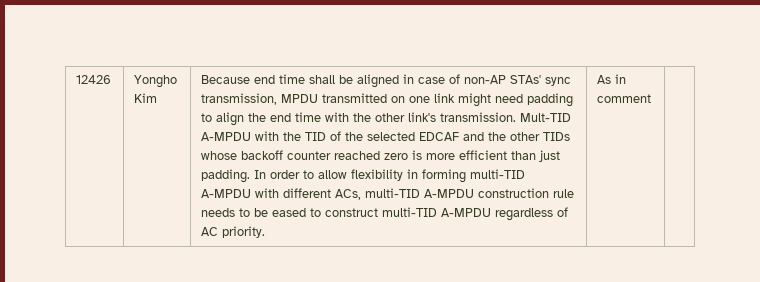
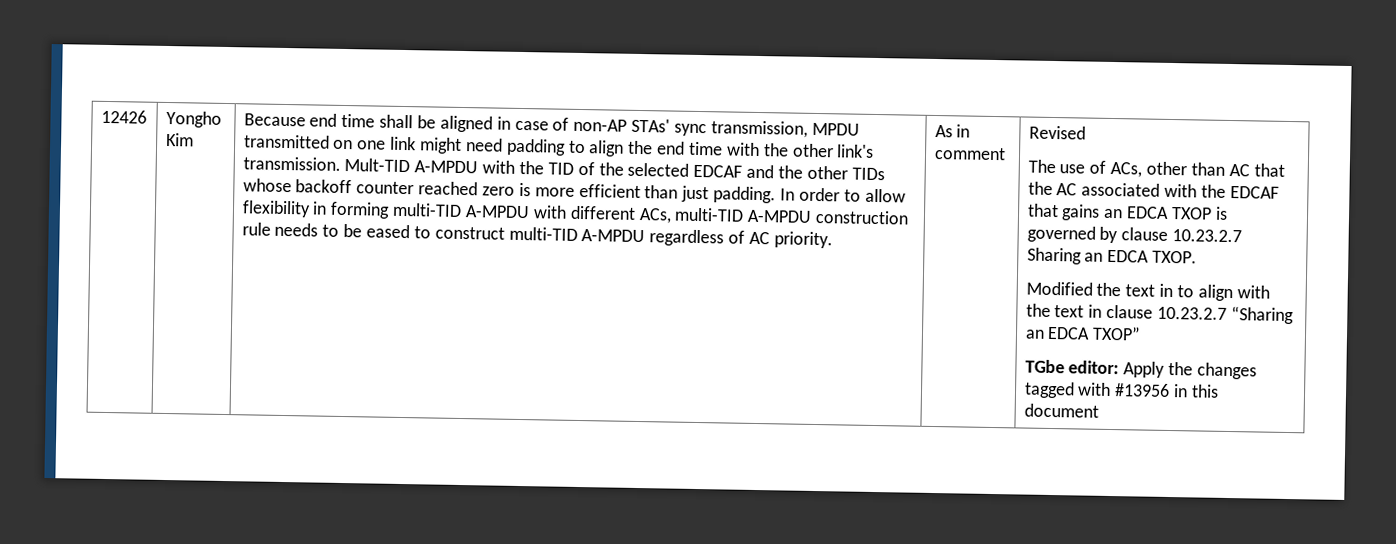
+ Revised
+ The use of ACs, other than AC that the AC associated with the EDCAF that gains an EDCA TXOP is governed by clause 10.23.2.7 Sharing an EDCA TXOP.
+ Modified the text in to align with the text in clause 10.23.2.7 “Sharing an EDCA TXOP”
+ TGbe editor: Apply the changes tagged with #13956 in this document

